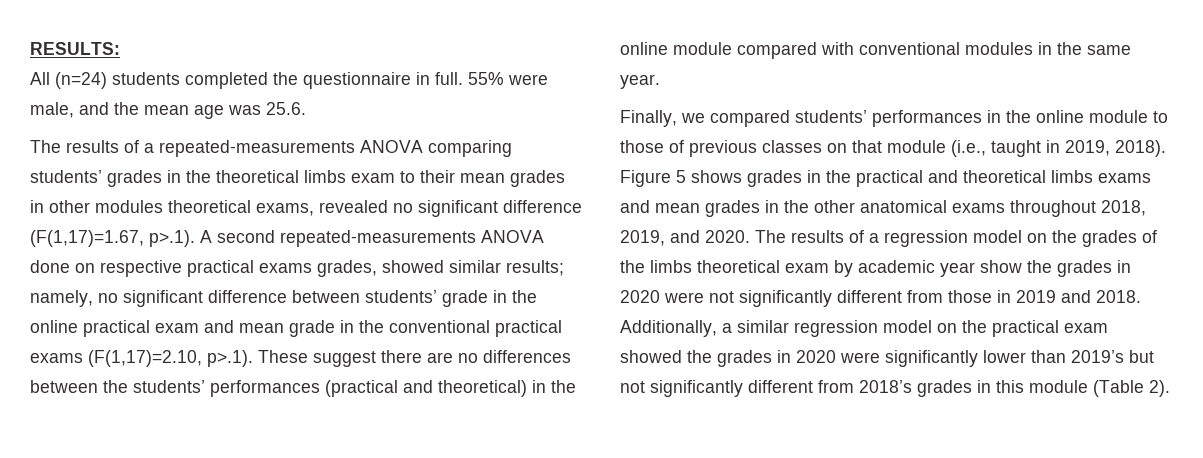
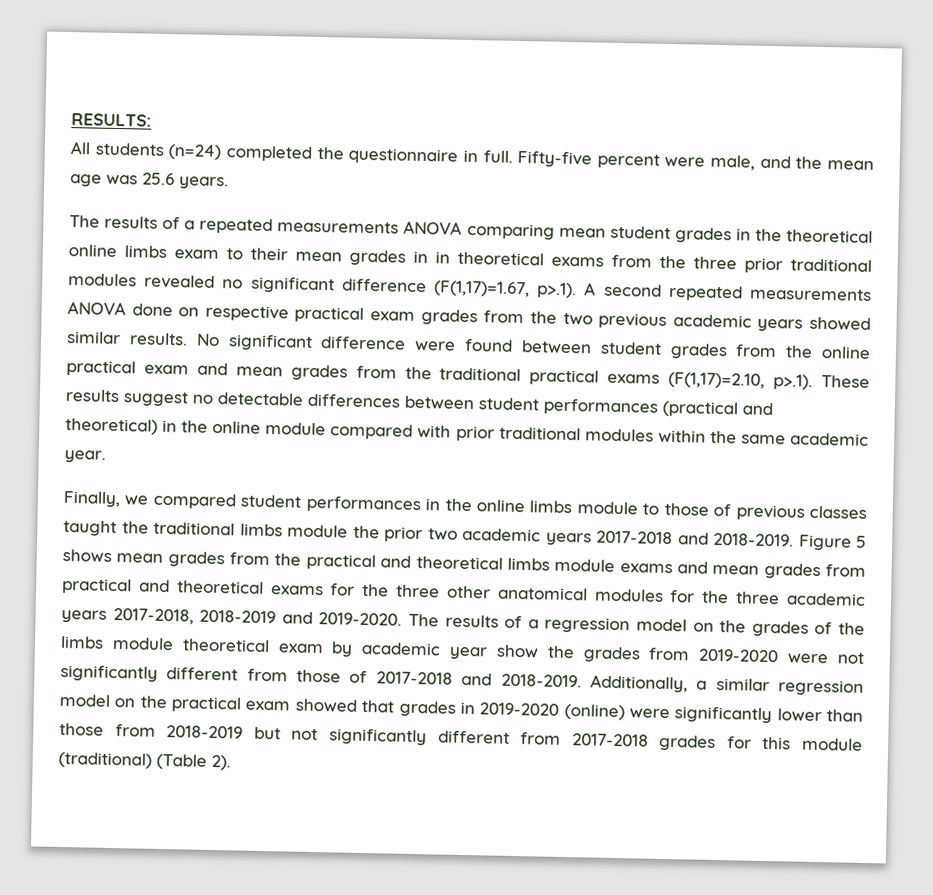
- All (n=24) students completed the questionnaire in full.
+ All students (n=24) completed the questionnaire in full.
- 55% were male, and the mean age was 25.6.
- The results of a repeated-measurements ANOVA comparing students’ grades in the theoretical limbs exam to their mean grades in other modules theoretical exams, revealed no significant difference (F(1,17)=1.67, p>.1). A second repeated-measurements ANOVA done on respective practical exams grades, showed similar results; namely, no significant difference between students’ grade in the online practical exam and mean grade in the conventional practical exams (F(1,17)=2.10, p>.1). These suggest there are no differences between the students’ performances (practical and theoretical) in the online module compared with conventional modules in the same year.
+ Fifty-five percent were male, and the mean age was 25.6 years.
+ The results of a repeated measurements ANOVA comparing mean student grades in the theoretical online limbs exam to their mean grades in in theoretical exams from the three prior traditional modules revealed no significant difference (F(1,17)=1.67, p>.1). A second repeated measurements ANOVA done on respective practical exam grades from the two previous academic years showed similar results. No significant difference were found between student grades from the online practical exam and mean grades from the traditional practical exams (F(1,17)=2.10, p>.1). These results suggest no detectable differences between student performances (practical and theoretical) in the online module compared with prior traditional modules within the same academic year.
- Finally, we compared students’ performances in the online module to those of previous classes on that module (i.e., taught in 2019, 2018). Figure 5 shows grades in the practical and theoretical limbs exams and mean grades in the other anatomical exams throughout 2018, 2019, and 2020.
+ Finally, we compared student performances in the online limbs module to those of previous classes taught the traditional limbs module the prior two academic years 2017-2018 and 2018-2019. Figure 5 shows mean grades from the practical and theoretical limbs module exams and mean grades from practical and theoretical exams for the three other anatomical modules for the three academic years 2017-2018, 2018-2019 and 2019-2020.
- The results of a regression model on the grades of the limbs theoretical exam by academic year show the grades in 2020 were not significantly different from those in 2019 and 2018.
+ The results of a regression model on the grades of the limbs module theoretical exam by academic year show the grades from 2019-2020 were not significantly different from those of 2017-2018 and 2018-2019.
- Additionally, a similar regression model on the practical exam showed the grades in 2020 were significantly lower than 2019’s but not significantly different from 2018’s grades in this module (Table 2).
+ Additionally, a similar regression model on the practical exam showed that grades in 2019-2020 (online) were significantly lower than those from 2018-2019 but not significantly different from 2017-2018 grades for this module (traditional) (Table 2).

